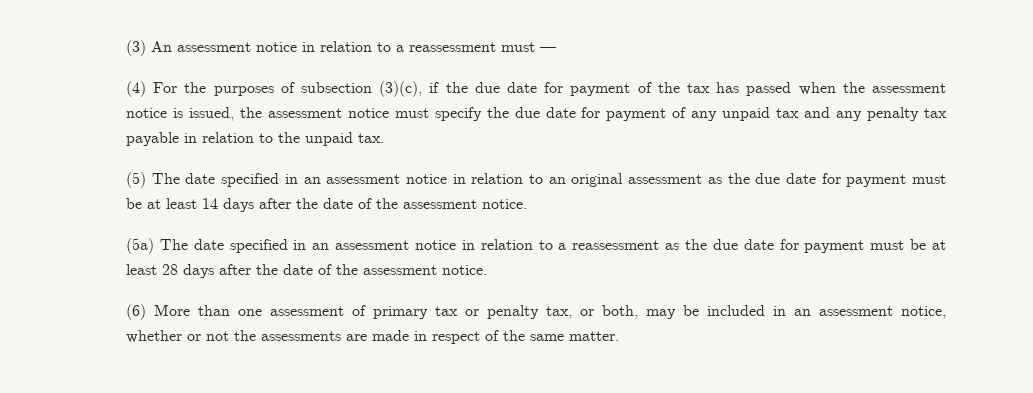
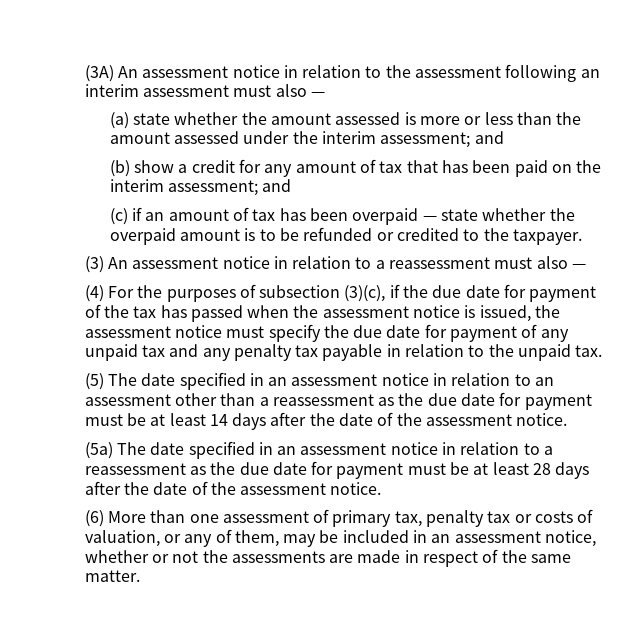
+ (3A) An assessment notice in relation to the assessment following an interim assessment must also —
+ (a) state whether the amount assessed is more or less than the amount assessed under the interim assessment; and
+ (b) show a credit for any amount of tax that has been paid on the interim assessment; and
+ (c) if an amount of tax has been overpaid — state whether the overpaid amount is to be refunded or credited to the taxpayer.
- (3) An assessment notice in relation to a reassessment must —
+ (3) An assessment notice in relation to a reassessment must also —
- (5) The date specified in an assessment notice in relation to an original assessment as the due date for payment must be at least 14 days after the date of the assessment notice.
+ (5) The date specified in an assessment notice in relation to an assessment other than a reassessment as the due date for payment must be at least 14 days after the date of the assessment notice.
- (6) More than one assessment of primary tax or penalty tax, or both, may be included in an assessment notice, whether or not the assessments are made in respect of the same matter.
+ (6) More than one assessment of primary tax, penalty tax or costs of valuation, or any of them, may be included in an assessment notice, whether or not the assessments are made in respect of the same matter.

